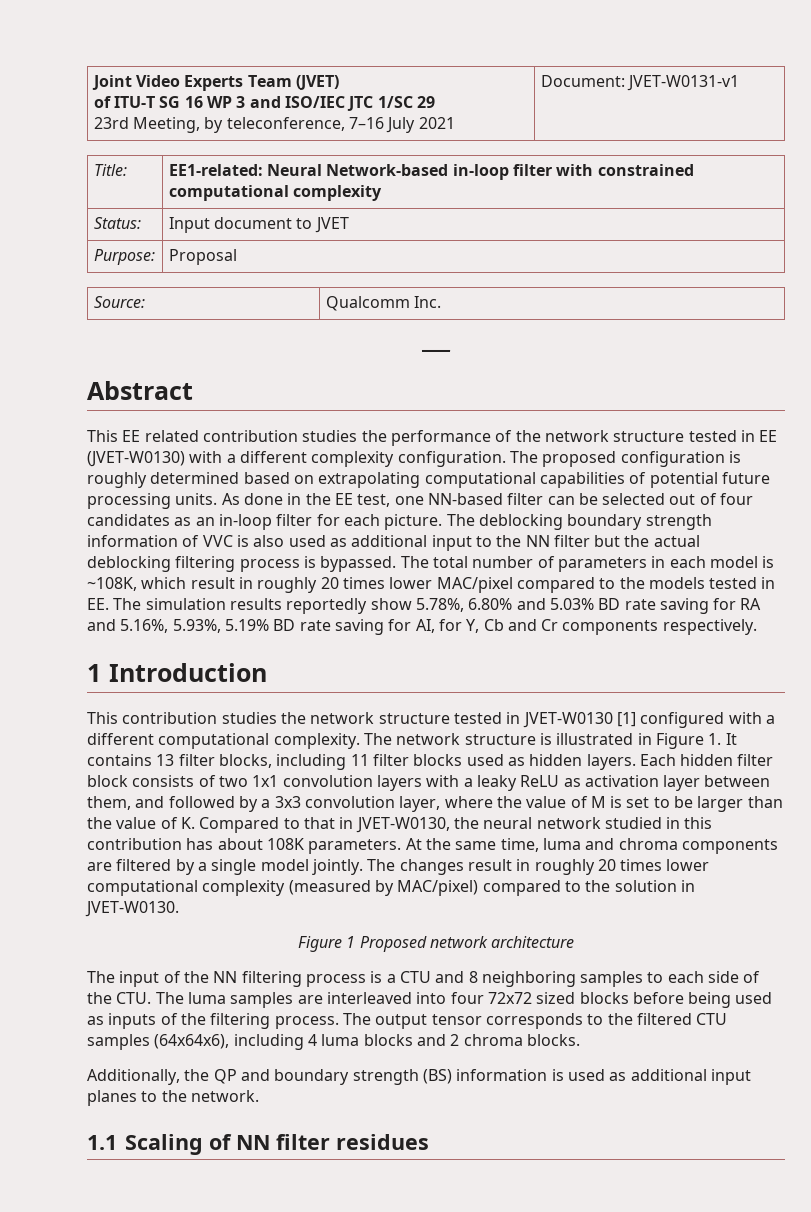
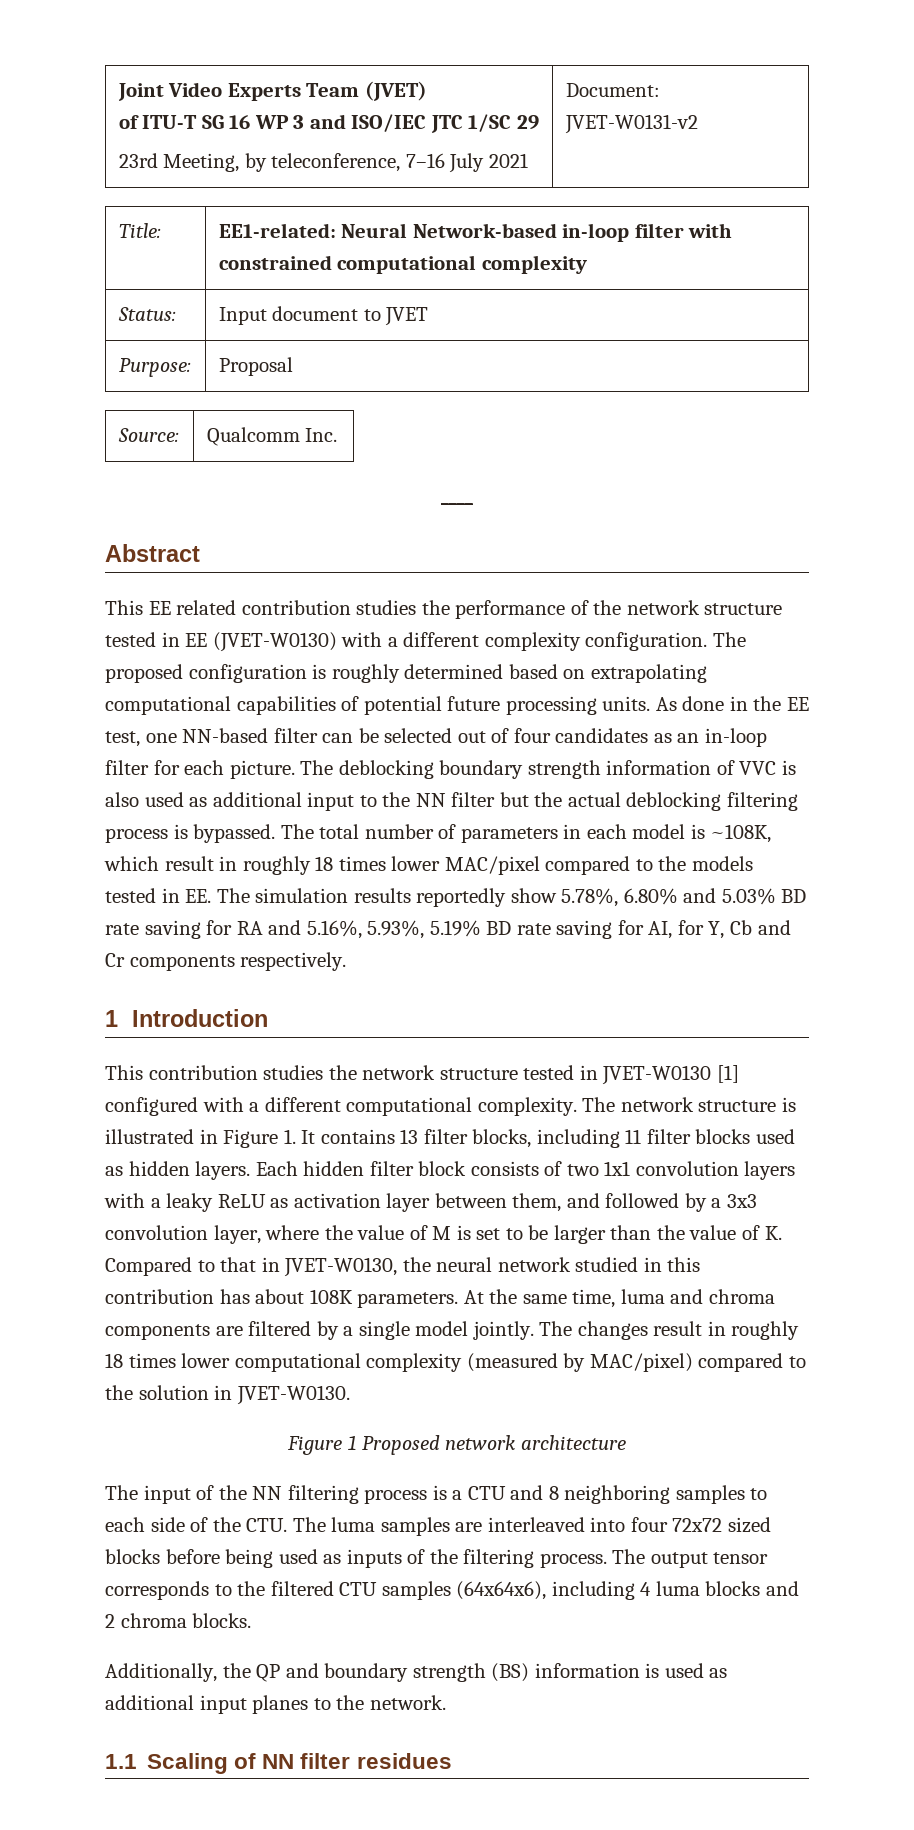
  Joint Video Experts Team (JVET)
  of ITU-T SG 16 WP 3 and ISO/IEC JTC 1/SC 29
- 23rd Meeting, by teleconference, 7–16 July 2021 | Document: JVET-W0131-v1
+ 23rd Meeting, by teleconference, 7–16 July 2021 | Document: JVET-W0131-v2
- The total number of parameters in each model is ~108K, which result in roughly 20 times lower MAC/pixel compared to the models tested in EE. The simulation results reportedly show 5.78%, 6.80% and 5.03% BD rate saving for RA and 5.16%, 5.93%, 5.19% BD rate saving for AI, for Y, Cb and Cr components respectively.
+ The total number of parameters in each model is ~108K, which result in roughly 18 times lower MAC/pixel compared to the models tested in EE. The simulation results reportedly show 5.78%, 6.80% and 5.03% BD rate saving for RA and 5.16%, 5.93%, 5.19% BD rate saving for AI, for Y, Cb and Cr components respectively.
- The changes result in roughly 20 times lower computational complexity (measured by MAC/pixel) compared to the solution in JVET-W0130.
+ The changes result in roughly 18 times lower computational complexity (measured by MAC/pixel) compared to the solution in JVET-W0130.

